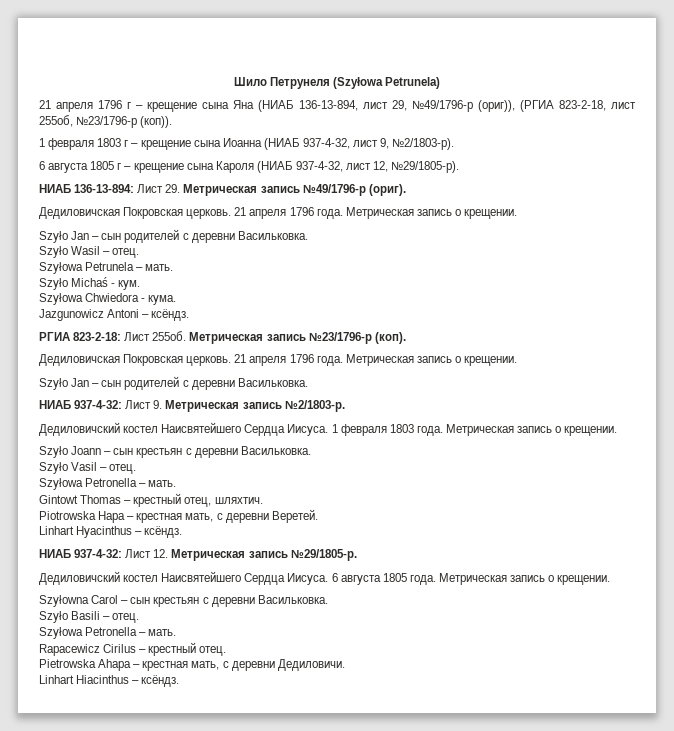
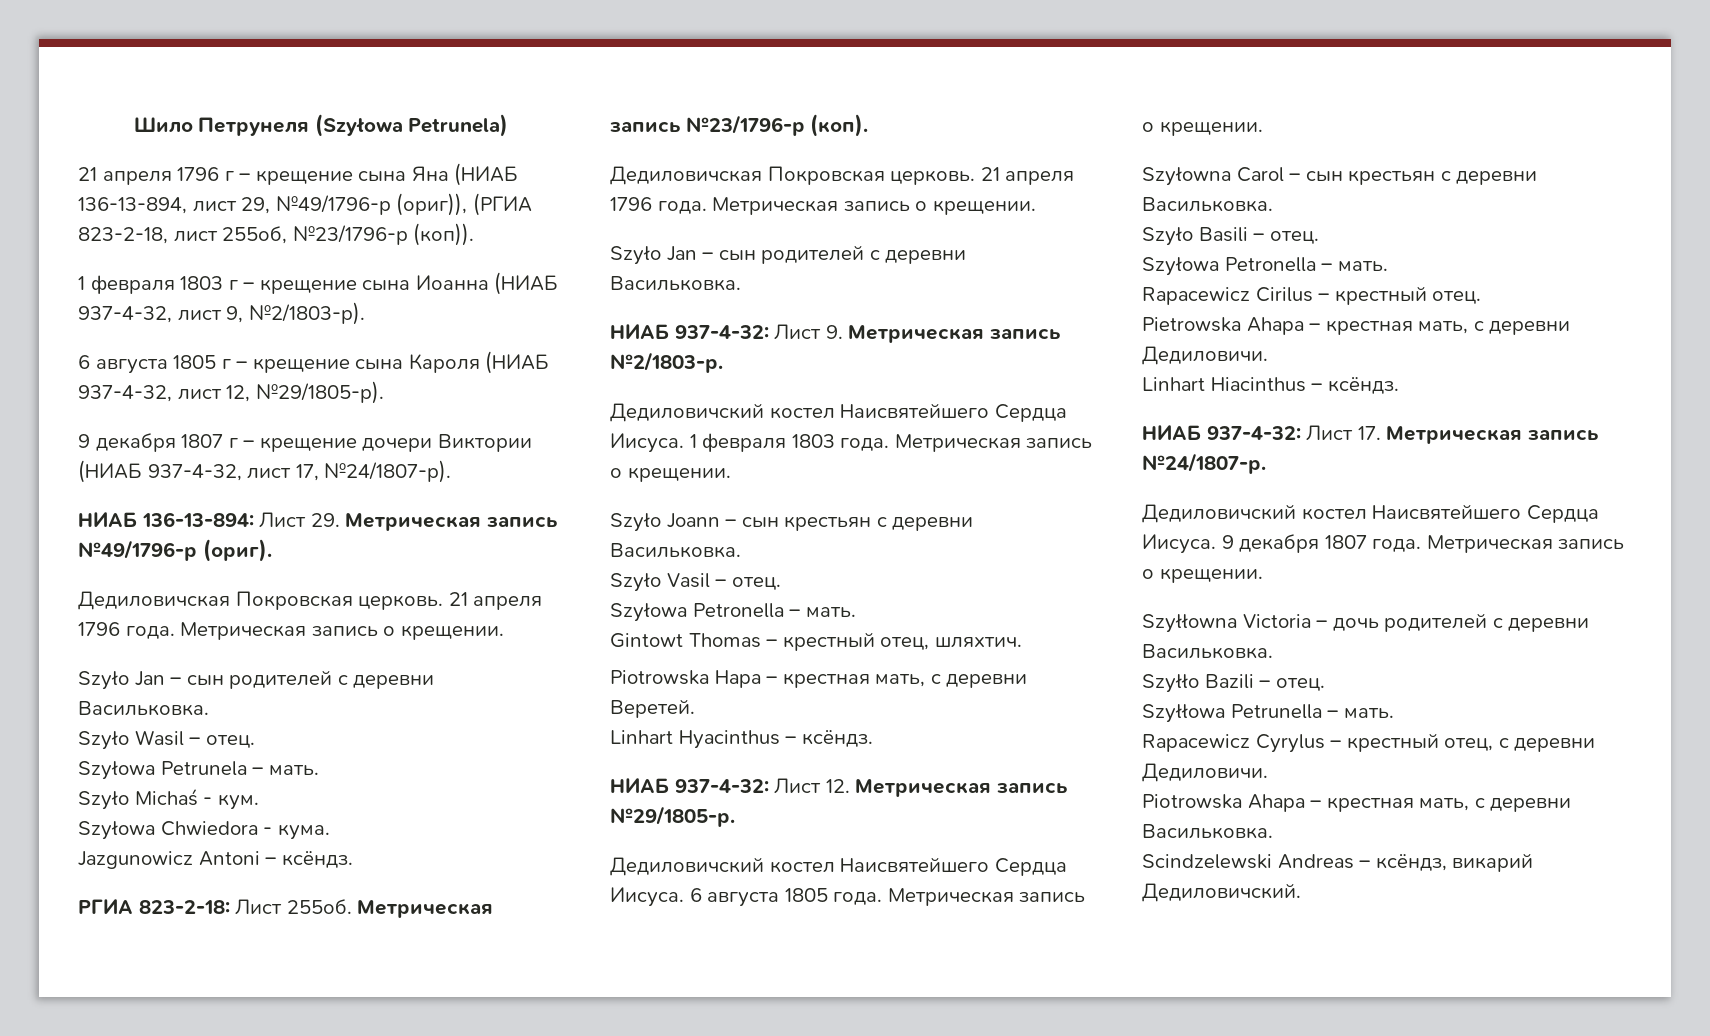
+ 9 декабря 1807 г – крещение дочери Виктории (НИАБ 937-4-32, лист 17, №24/1807-р).
+ НИАБ 937-4-32: Лист 17. Метрическая запись №24/1807-р.
+ Дедиловичский костел Наисвятейшего Сердца Иисуса. 9 декабря 1807 года. Метрическая запись о крещении.
+ Szyłłowna Victoria – дочь родителей с деревни Васильковка.
+ Szyłło Bazili – отец.
+ Szyłłowa Petrunella – мать.
+ Rapacewicz Cyrylus – крестный отец, с деревни Дедиловичи.
+ Piоtrowska Ahapa – крестная мать, с деревни Васильковка.
+ Scindzelewski Andreas – ксёндз, викарий Дедиловичский.

